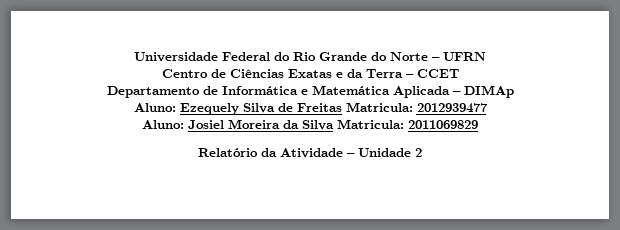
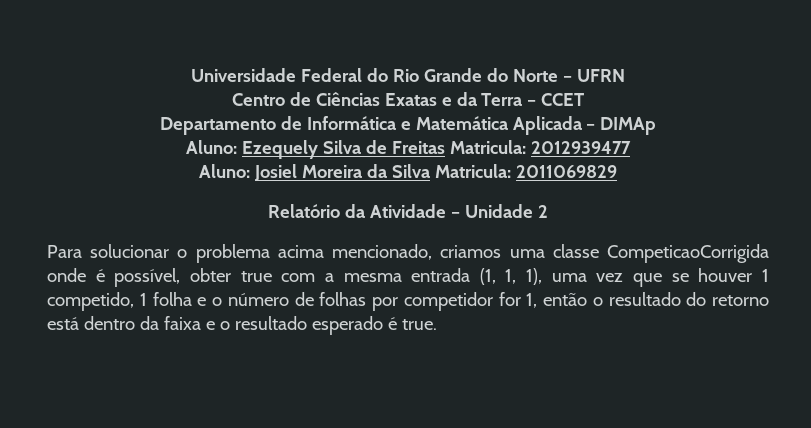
+ Para solucionar o problema acima mencionado, criamos uma classe CompeticaoCorrigida onde é possível, obter true com a mesma entrada (1, 1, 1), uma vez que se houver 1 competido, 1 folha e o número de folhas por competidor for 1, então o resultado do retorno está dentro da faixa e o resultado esperado é true.

